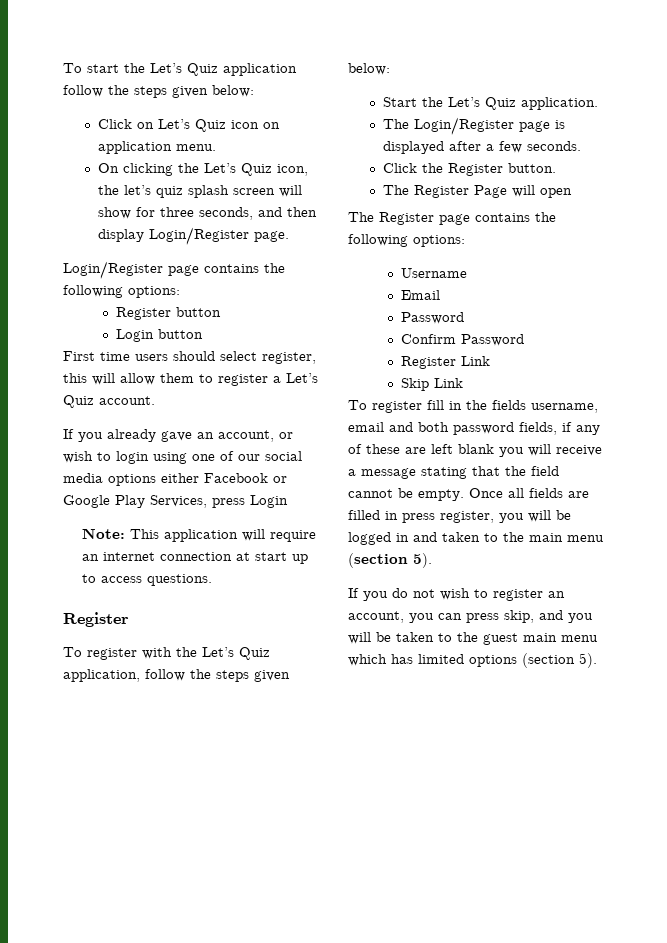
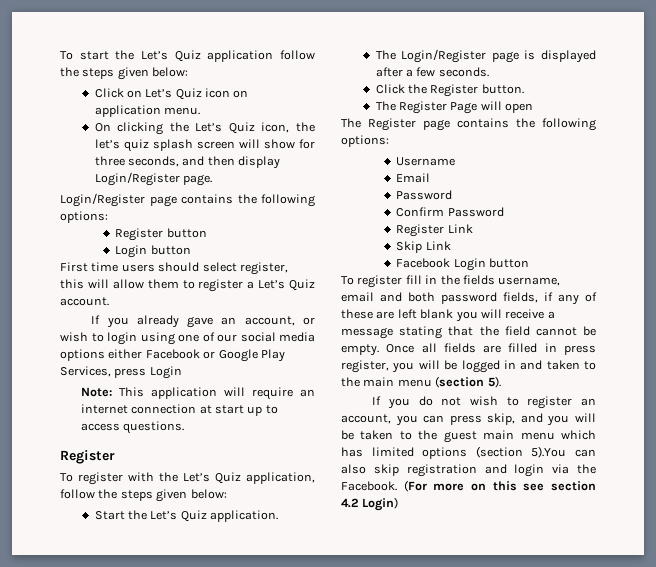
+ Facebook Login button
- If you do not wish to register an account, you can press skip, and you will be taken to the guest main menu which has limited options (section 5).
+ If you do not wish to register an account, you can press skip, and you will be taken to the guest main menu which has limited options (section 5).You can also skip registration and login via the Facebook. (For more on this see section 4.2 Login)

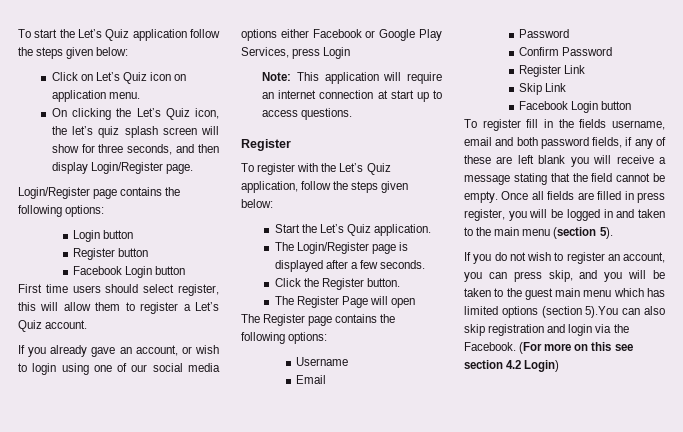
  Login/Register page contains the following options:
+ Login button
  Register button
- Login button
+ Facebook Login button

